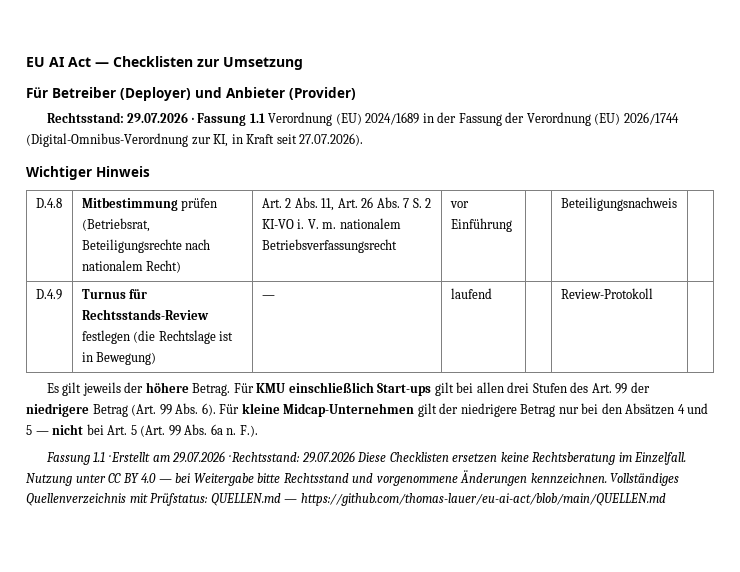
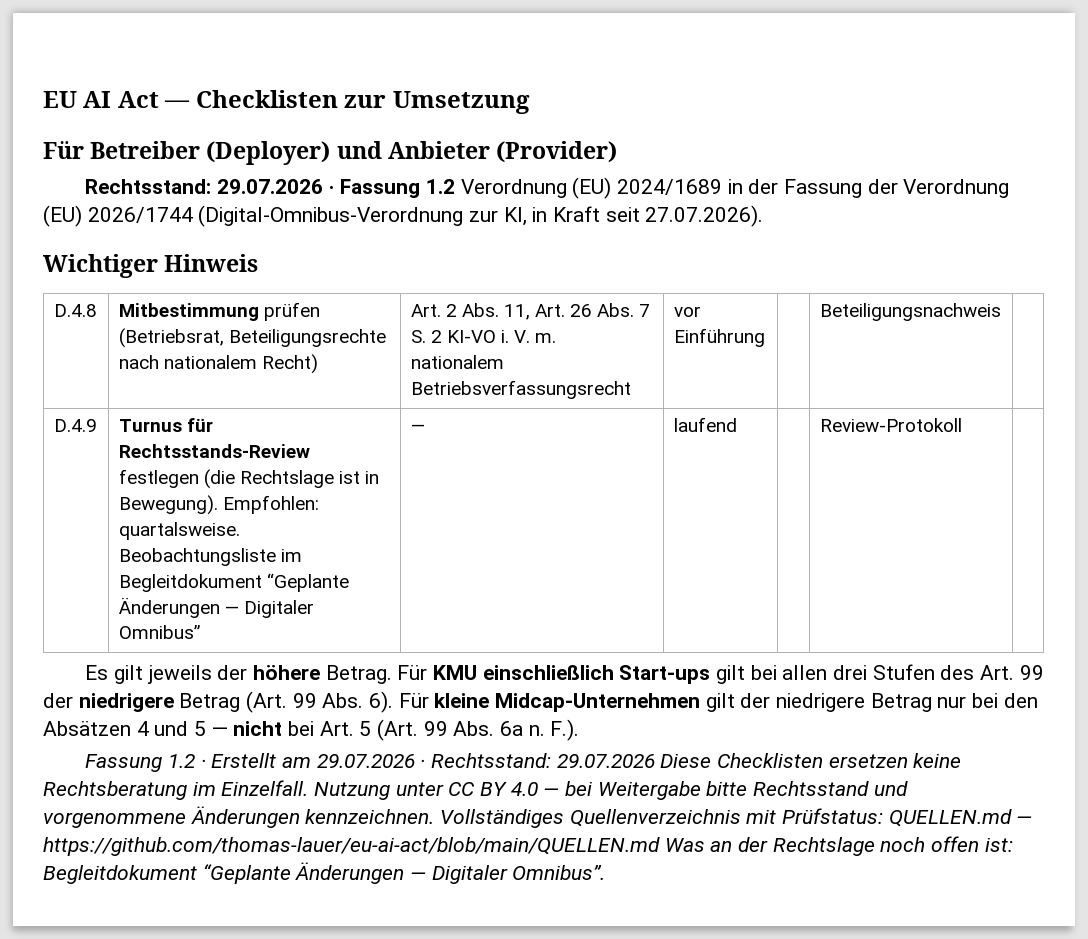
- Rechtsstand: 29.07.2026 · Fassung 1.1 Verordnung (EU) 2024/1689 in der Fassung der Verordnung (EU) 2026/1744 (Digital-Omnibus-Verordnung zur KI, in Kraft seit 27.07.2026).
+ Rechtsstand: 29.07.2026 · Fassung 1.2 Verordnung (EU) 2024/1689 in der Fassung der Verordnung (EU) 2026/1744 (Digital-Omnibus-Verordnung zur KI, in Kraft seit 27.07.2026).
- D.4.9 | Turnus für Rechtsstands-Review festlegen (die Rechtslage ist in Bewegung) | — | laufend | | Review-Protokoll |
+ D.4.9 | Turnus für Rechtsstands-Review festlegen (die Rechtslage ist in Bewegung). Empfohlen: quartalsweise. Beobachtungsliste im Begleitdokument “Geplante Änderungen — Digitaler Omnibus” | — | laufend | | Review-Protokoll |
- Fassung 1.1 · Erstellt am 29.07.2026 · Rechtsstand: 29.07.2026 Diese Checklisten ersetzen keine Rechtsberatung im Einzelfall.
+ Fassung 1.2 · Erstellt am 29.07.2026 · Rechtsstand: 29.07.2026 Diese Checklisten ersetzen keine Rechtsberatung im Einzelfall.
- Vollständiges Quellenverzeichnis mit Prüfstatus: QUELLEN.md — https://github.com/thomas-lauer/eu-ai-act/blob/main/QUELLEN.md
+ Vollständiges Quellenverzeichnis mit Prüfstatus: QUELLEN.md — https://github.com/thomas-lauer/eu-ai-act/blob/main/QUELLEN.md Was an der Rechtslage noch offen ist: Begleitdokument “Geplante Änderungen — Digitaler Omnibus”.

